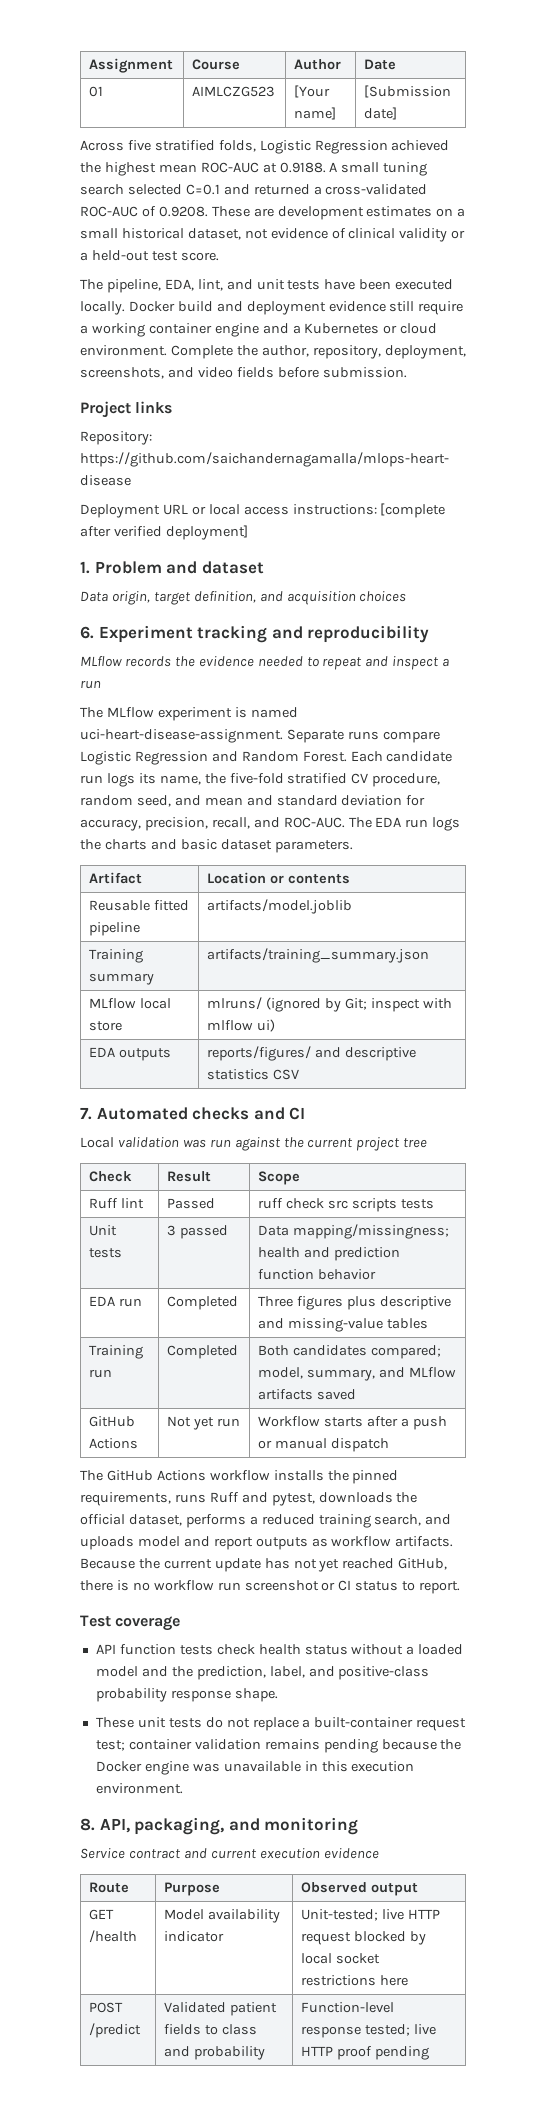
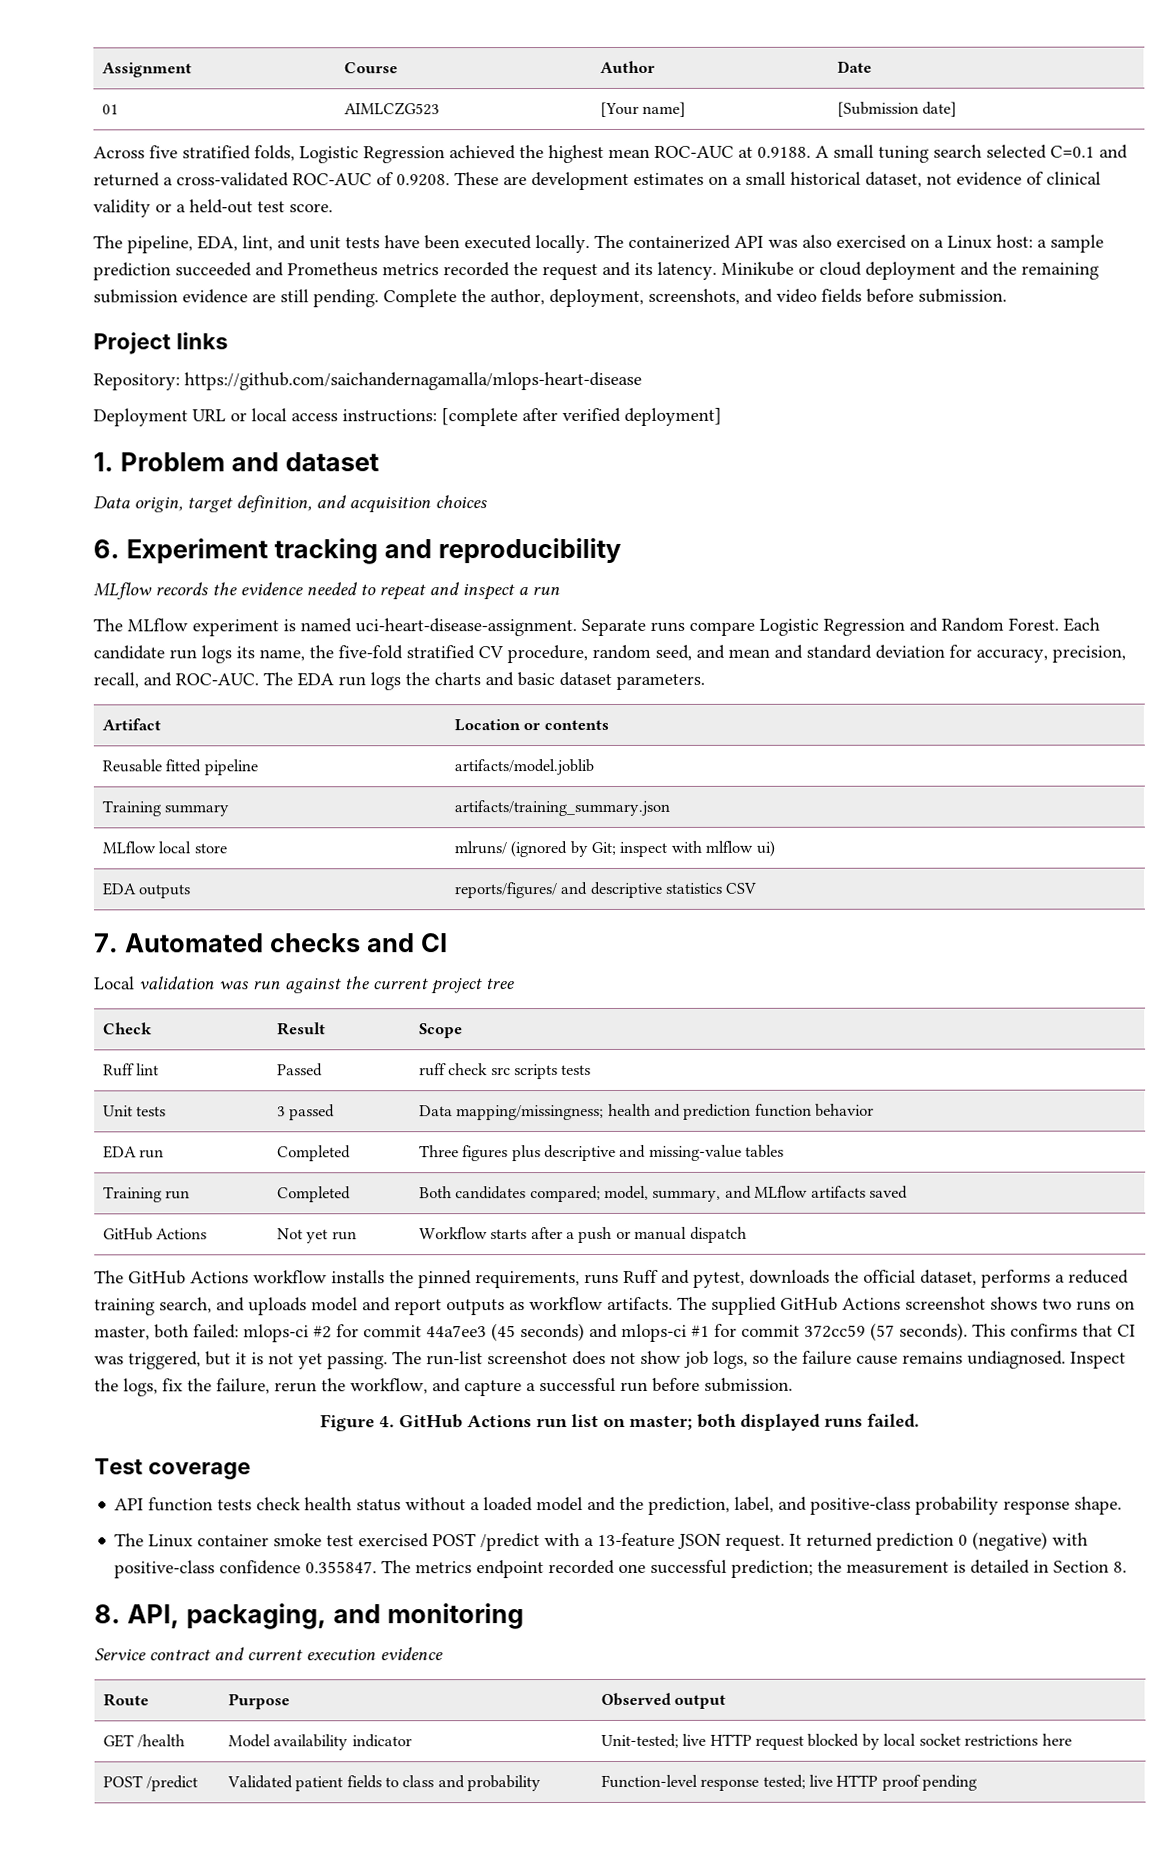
- Docker build and deployment evidence still require a working container engine and a Kubernetes or cloud environment.
+ The containerized API was also exercised on a Linux host: a sample prediction succeeded and Prometheus metrics recorded the request and its latency. Minikube or cloud deployment and the remaining submission evidence are still pending.
- Complete the author, repository, deployment, screenshots, and video fields before submission.
+ Complete the author, deployment, screenshots, and video fields before submission.
- Because the current update has not yet reached GitHub, there is no workflow run screenshot or CI status to report.
+ The supplied GitHub Actions screenshot shows two runs on master, both failed: mlops-ci #2 for commit 44a7ee3 (45 seconds) and mlops-ci #1 for commit 372cc59 (57 seconds). This confirms that CI was triggered, but it is not yet passing. The run-list screenshot does not show job logs, so the failure cause remains undiagnosed. Inspect the logs, fix the failure, rerun the workflow, and capture a successful run before submission.
+ Figure 4. GitHub Actions run list on master; both displayed runs failed.
- These unit tests do not replace a built-container request test; container validation remains pending because the Docker engine was unavailable in this execution environment.
+ The Linux container smoke test exercised POST /predict with a 13-feature JSON request. It returned prediction 0 (negative) with positive-class confidence 0.355847. The metrics endpoint recorded one successful prediction; the measurement is detailed in Section 8.

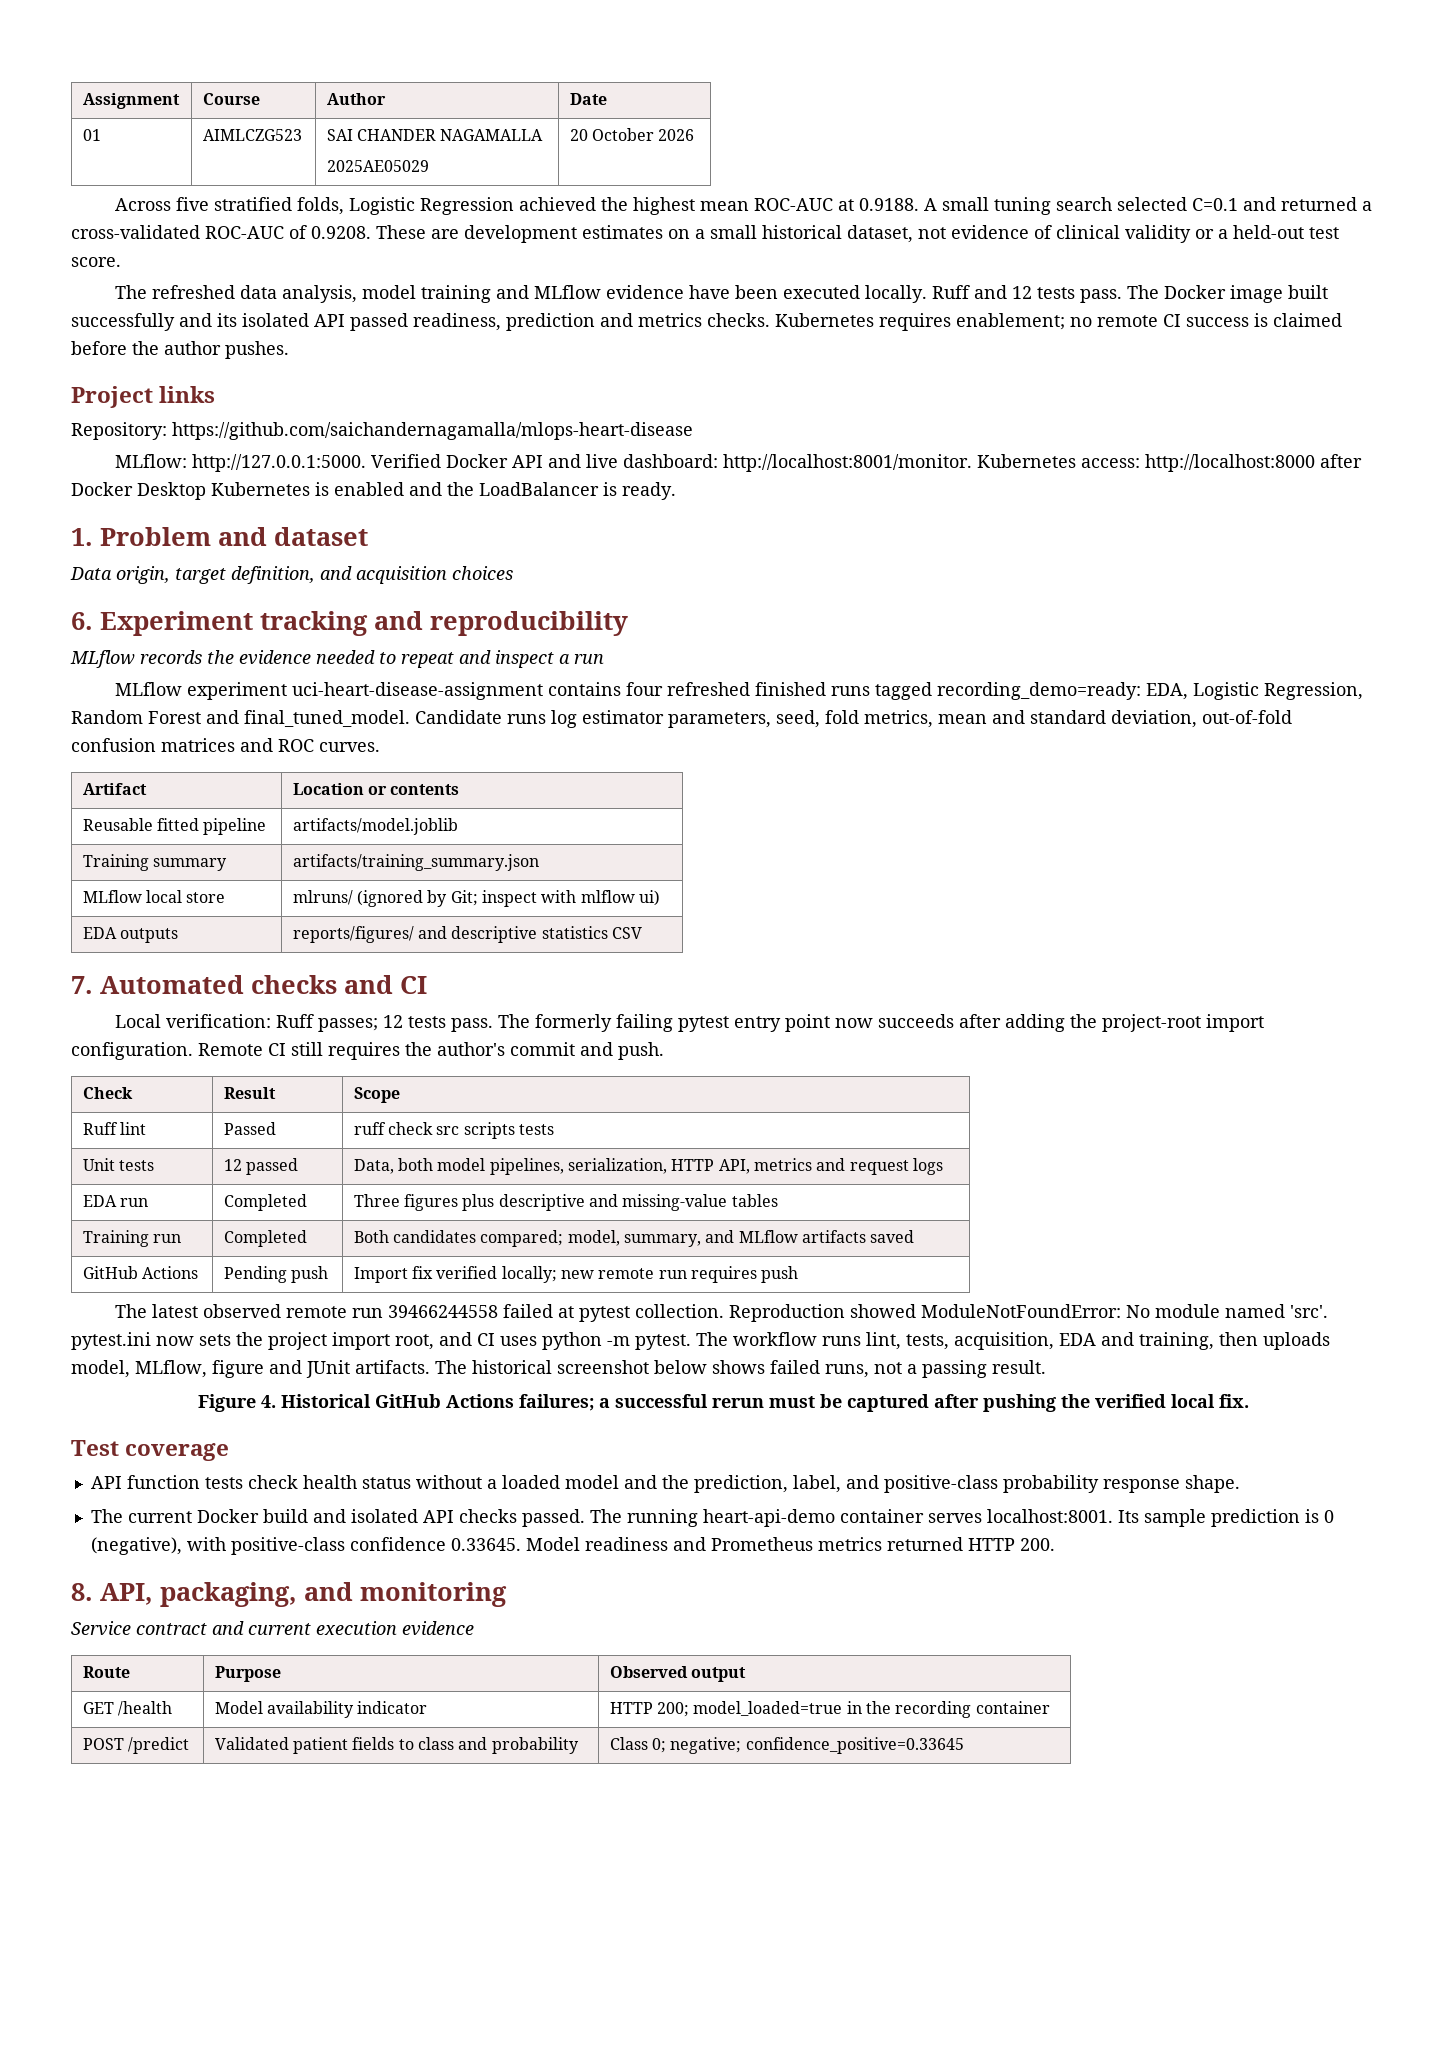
- 01 | AIMLCZG523 | [Your name] | [Submission date]
+ 01 | AIMLCZG523 | SAI CHANDER NAGAMALLA
+ 2025AE05029 | 20 October 2026
- The pipeline, EDA, lint, and unit tests have been executed locally. The containerized API was also exercised on a Linux host: a sample prediction succeeded and Prometheus metrics recorded the request and its latency. Minikube or cloud deployment and the remaining submission evidence are still pending. Complete the author, deployment, screenshots, and video fields before submission.
+ The refreshed data analysis, model training and MLflow evidence have been executed locally. Ruff and 12 tests pass. The Docker image built successfully and its isolated API passed readiness, prediction and metrics checks. Kubernetes requires enablement; no remote CI success is claimed before the author pushes.
  Project links
  Repository: https://github.com/saichandernagamalla/mlops-heart-disease
- Deployment URL or local access instructions: [complete after verified deployment]
+ MLflow: http://127.0.0.1:5000. Verified Docker API and live dashboard: http://localhost:8001/monitor. Kubernetes access: http://localhost:8000 after Docker Desktop Kubernetes is enabled and the LoadBalancer is ready.
- The MLflow experiment is named uci-heart-disease-assignment. Separate runs compare Logistic Regression and Random Forest. Each candidate run logs its name, the five-fold stratified CV procedure, random seed, and mean and standard deviation for accuracy, precision, recall, and ROC-AUC. The EDA run logs the charts and basic dataset parameters.
+ MLflow experiment uci-heart-disease-assignment contains four refreshed finished runs tagged recording_demo=ready: EDA, Logistic Regression, Random Forest and final_tuned_model. Candidate runs log estimator parameters, seed, fold metrics, mean and standard deviation, out-of-fold confusion matrices and ROC curves.
- Local validation was run against the current project tree
+ Local verification: Ruff passes; 12 tests pass. The formerly failing pytest entry point now succeeds after adding the project-root import configuration. Remote CI still requires the author's commit and push.
- Unit tests | 3 passed | Data mapping/missingness; health and prediction function behavior
+ Unit tests | 12 passed | Data, both model pipelines, serialization, HTTP API, metrics and request logs
- GitHub Actions | Not yet run | Workflow starts after a push or manual dispatch
- The GitHub Actions workflow installs the pinned requirements, runs Ruff and pytest, downloads the official dataset, performs a reduced training search, and uploads model and report outputs as workflow artifacts. The supplied GitHub Actions screenshot shows two runs on master, both failed: mlops-ci #2 for commit 44a7ee3 (45 seconds) and mlops-ci #1 for commit 372cc59 (57 seconds). This confirms that CI was triggered, but it is not yet passing. The run-list screenshot does not show job logs, so the failure cause remains undiagnosed. Inspect the logs, fix the failure, rerun the workflow, and capture a successful run before submission.
+ GitHub Actions | Pending push | Import fix verified locally; new remote run requires push
+ The latest observed remote run 39466244558 failed at pytest collection. Reproduction showed ModuleNotFoundError: No module named 'src'. pytest.ini now sets the project import root, and CI uses python -m pytest. The workflow runs lint, tests, acquisition, EDA and training, then uploads model, MLflow, figure and JUnit artifacts. The historical screenshot below shows failed runs, not a passing result.
- Figure 4. GitHub Actions run list on master; both displayed runs failed.
+ Figure 4. Historical GitHub Actions failures; a successful rerun must be captured after pushing the verified local fix.
- The Linux container smoke test exercised POST /predict with a 13-feature JSON request. It returned prediction 0 (negative) with positive-class confidence 0.355847. The metrics endpoint recorded one successful prediction; the measurement is detailed in Section 8.
+ The current Docker build and isolated API checks passed. The running heart-api-demo container serves localhost:8001. Its sample prediction is 0 (negative), with positive-class confidence 0.33645. Model readiness and Prometheus metrics returned HTTP 200.
- GET /health | Model availability indicator | Unit-tested; live HTTP request blocked by local socket restrictions here
+ GET /health | Model availability indicator | HTTP 200; model_loaded=true in the recording container
- POST /predict | Validated patient fields to class and probability | Function-level response tested; live HTTP proof pending
+ POST /predict | Validated patient fields to class and probability | Class 0; negative; confidence_positive=0.33645

